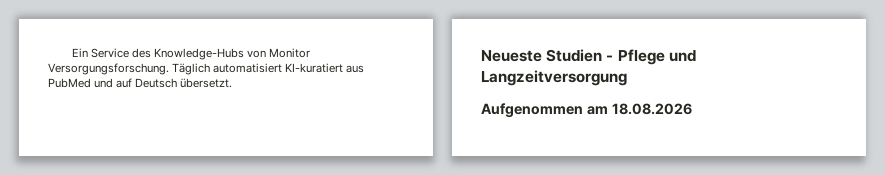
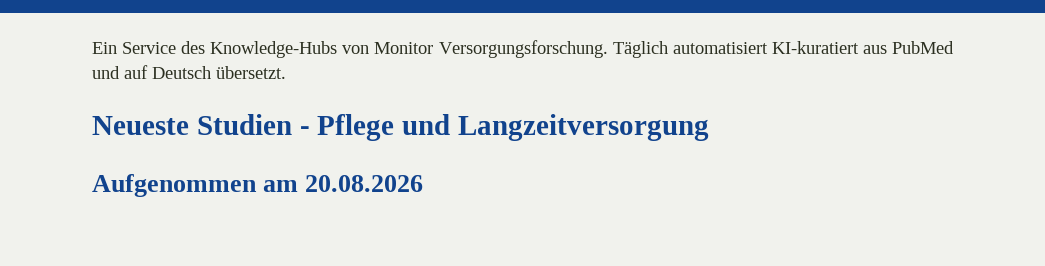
- Aufgenommen am 18.08.2026
+ Aufgenommen am 20.08.2026

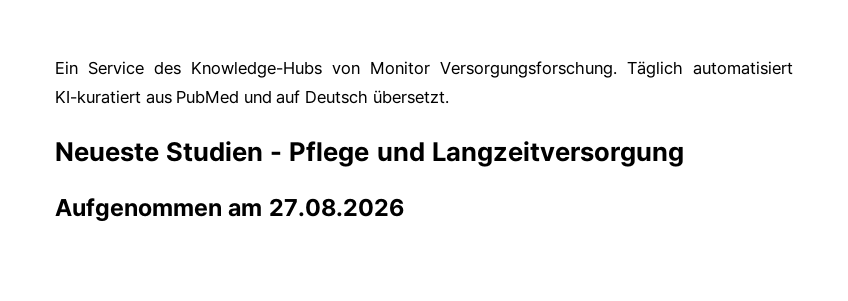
- Aufgenommen am 20.08.2026
+ Aufgenommen am 27.08.2026

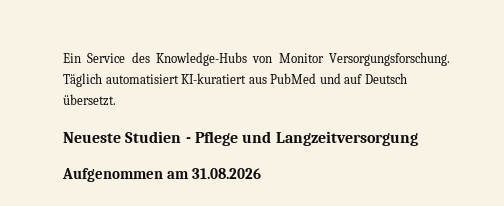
- Aufgenommen am 27.08.2026
+ Aufgenommen am 31.08.2026

